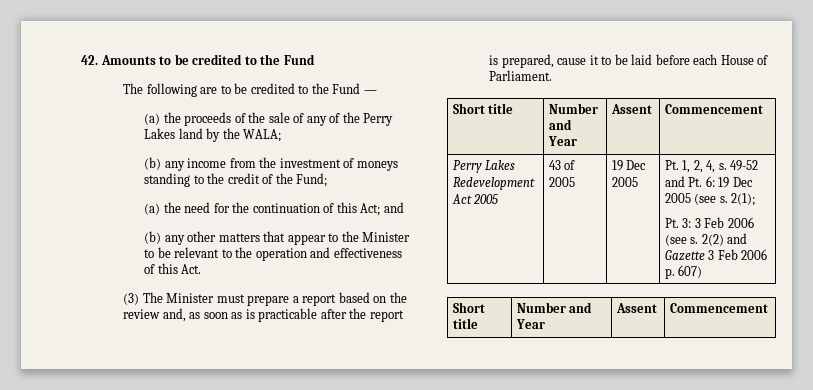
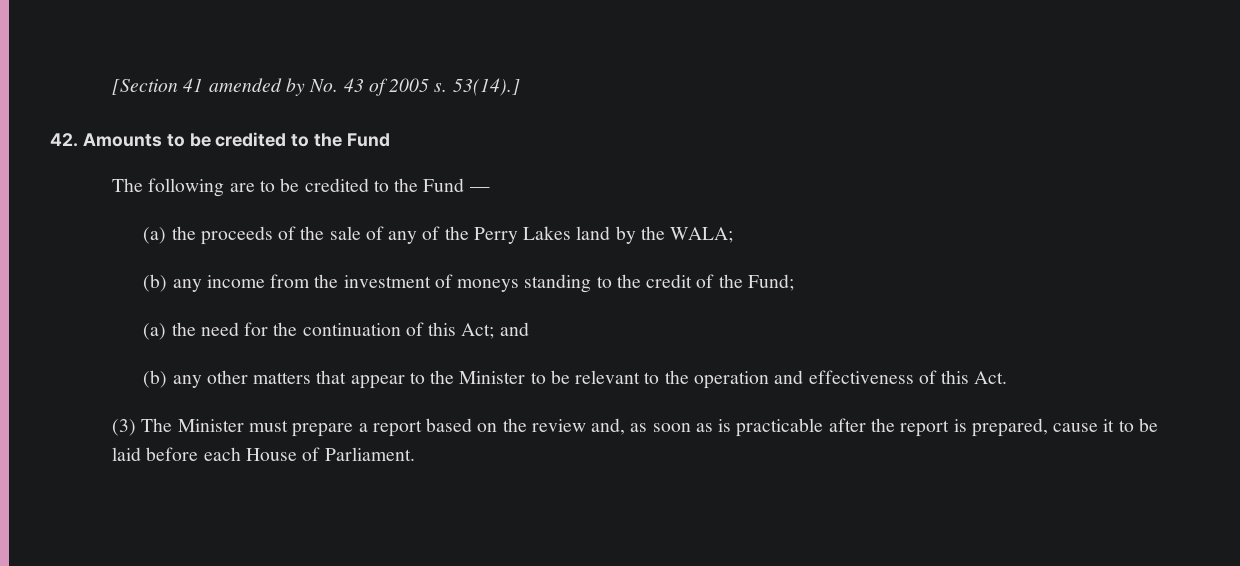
+ [Section 41 amended by No. 43 of 2005 s. 53(14).]
  (3) The Minister must prepare a report based on the review and, as soon as is practicable after the report is prepared, cause it to be laid before each House of Parliament.
- Short title | Number and Year | Assent | Commencement
- Perry Lakes Redevelopment Act 2005 | 43 of 2005 | 19 Dec 2005 | Pt. 1, 2, 4, s. 49-52 and Pt. 6: 19 Dec 2005 (see s. 2(1);
- Pt. 3: 3 Feb 2006 (see s. 2(2) and Gazette 3 Feb 2006 p. 607)
- Short title | Number and Year | Assent | Commencement

